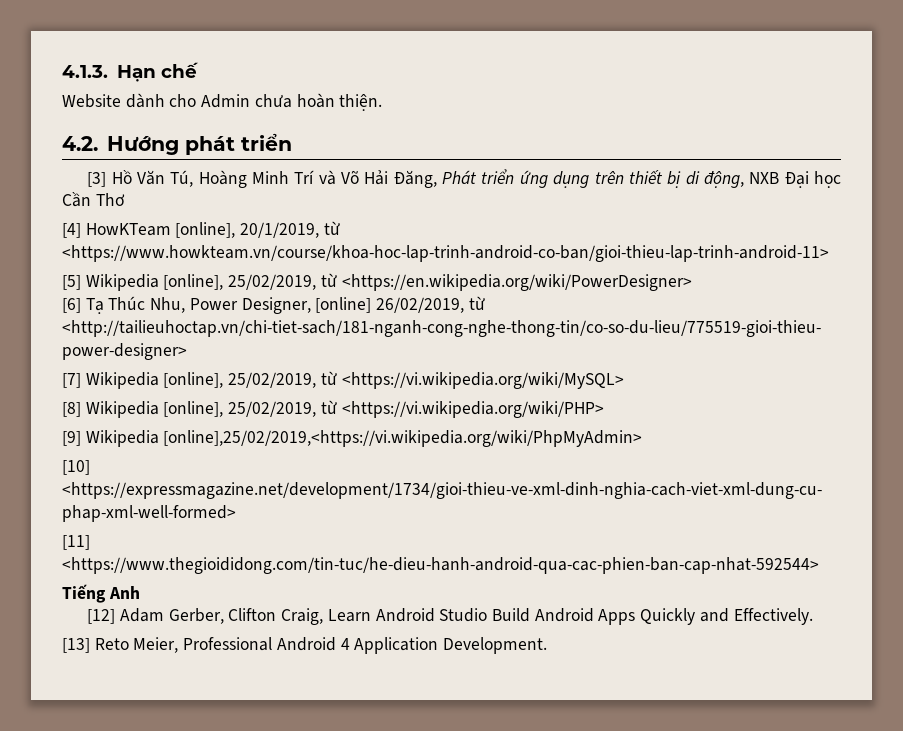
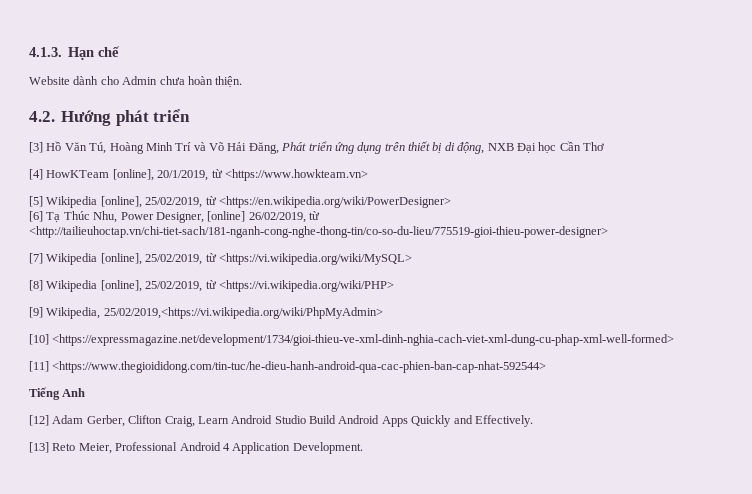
- [4] HowKTeam [online], 20/1/2019, từ <https://www.howkteam.vn/course/khoa-hoc-lap-trinh-android-co-ban/gioi-thieu-lap-trinh-android-11>
+ [4] HowKTeam [online], 20/1/2019, từ <https://www.howkteam.vn>
- [9] Wikipedia [online],25/02/2019,<https://vi.wikipedia.org/wiki/PhpMyAdmin>
+ [9] Wikipedia, 25/02/2019,<https://vi.wikipedia.org/wiki/PhpMyAdmin>

